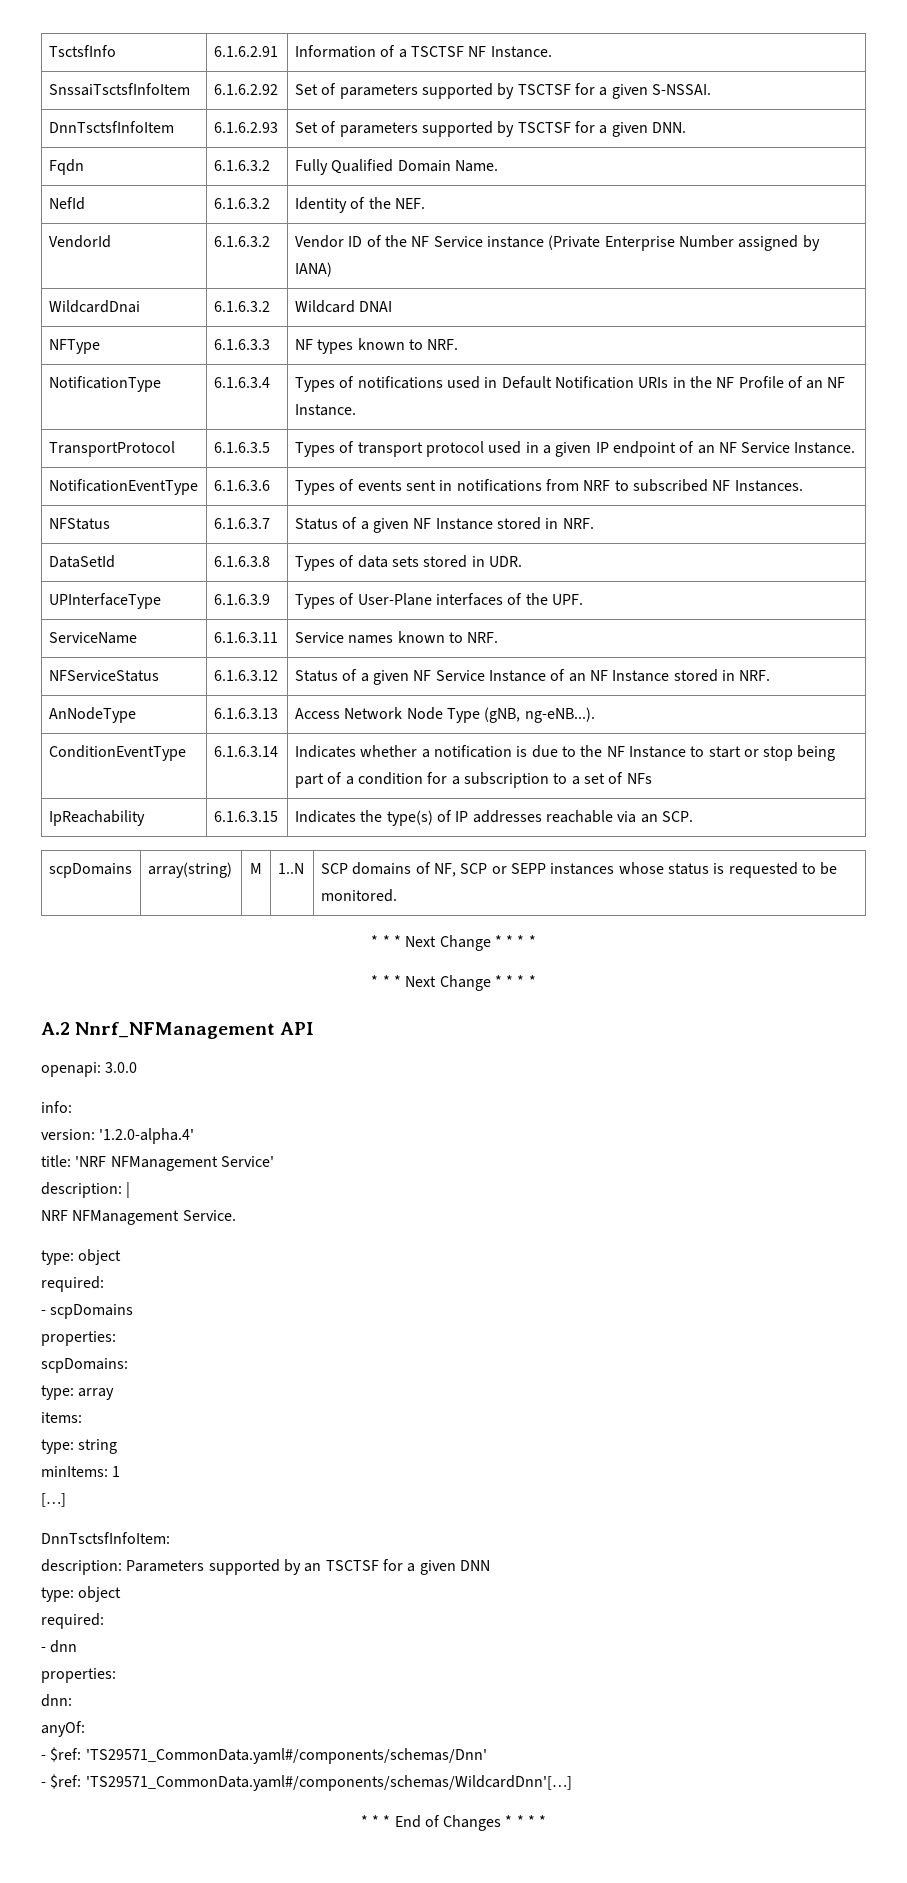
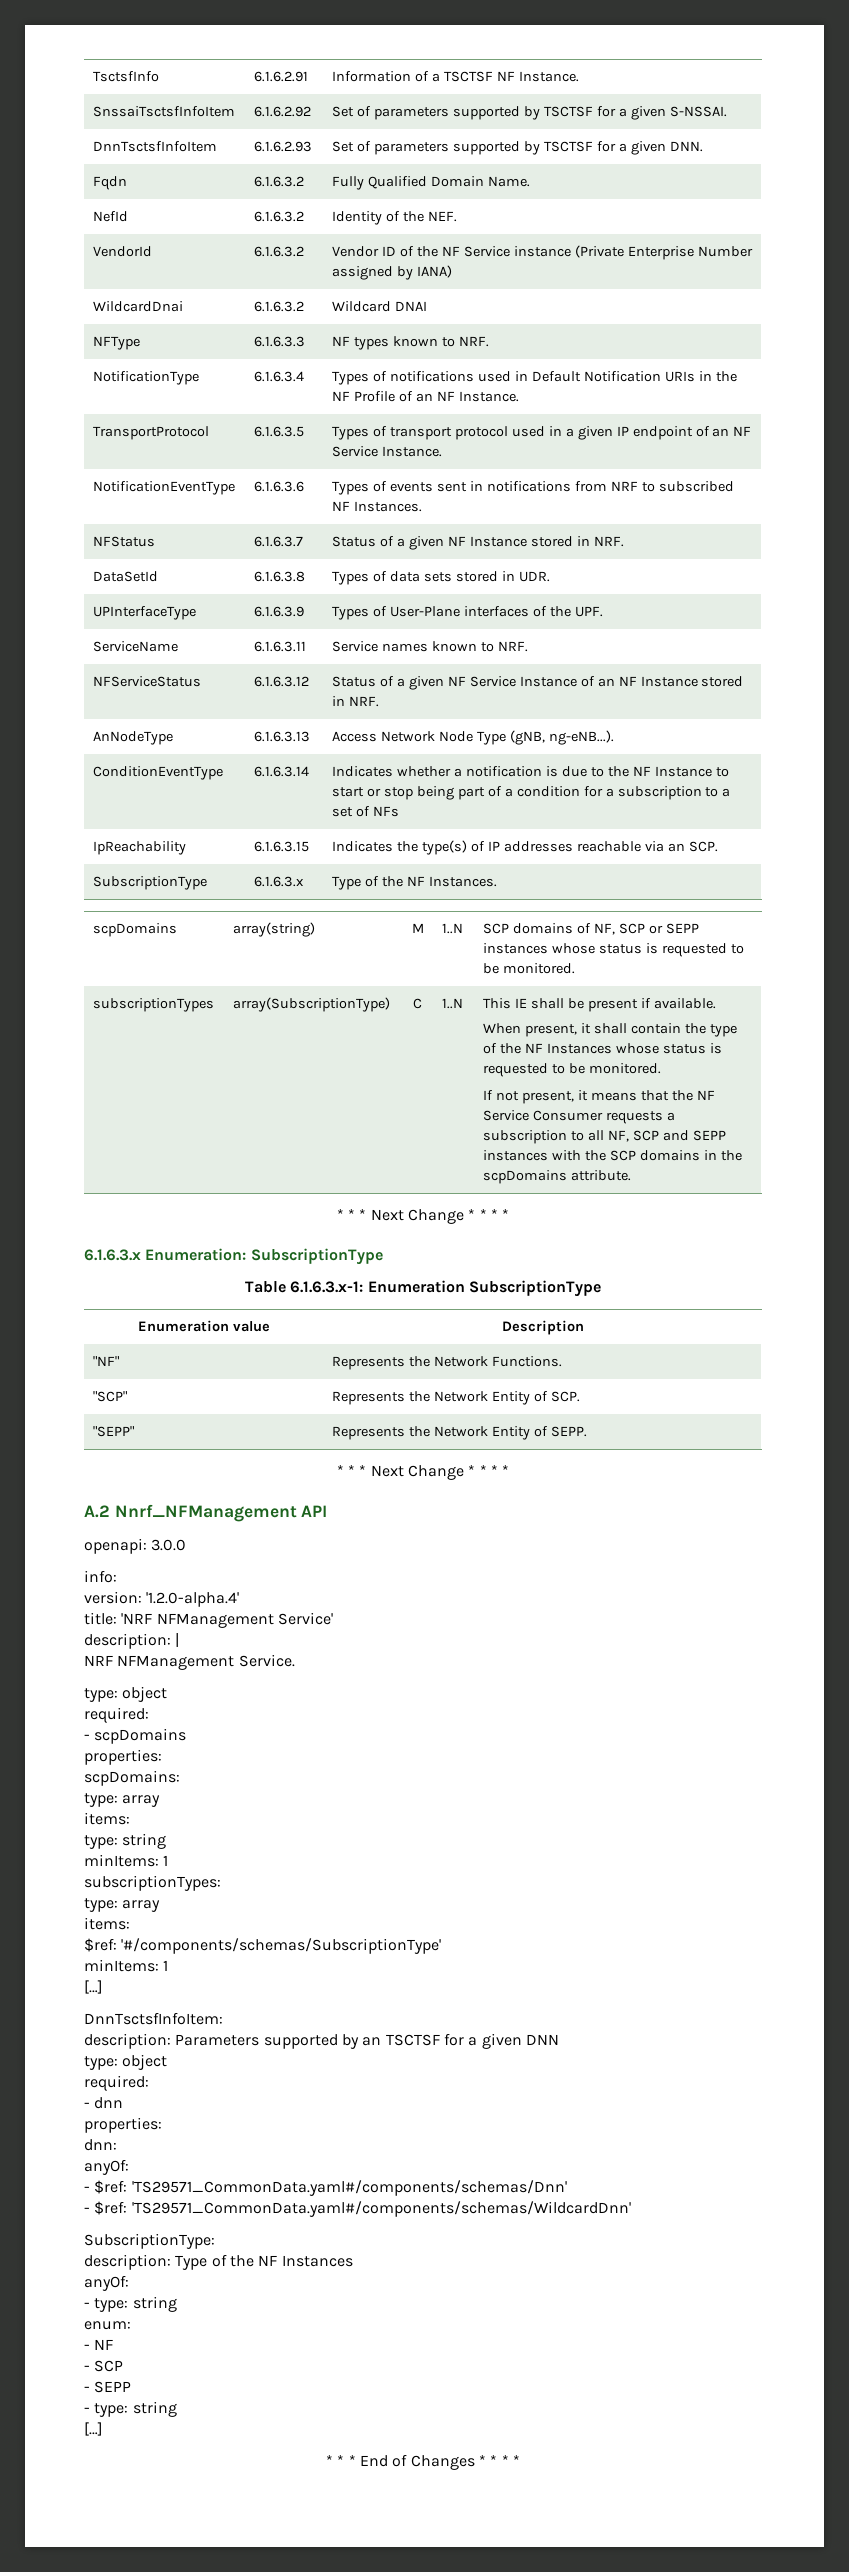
+ SubscriptionType | 6.1.6.3.x | Type of the NF Instances.
  scpDomains | array(string) | M | 1..N | SCP domains of NF, SCP or SEPP instances whose status is requested to be monitored.
+ subscriptionTypes | array(SubscriptionType) | C | 1..N | This IE shall be present if available.
+ When present, it shall contain the type of the NF Instances whose status is requested to be monitored.
+ If not present, it means that the NF Service Consumer requests a subscription to all NF, SCP and SEPP instances with the SCP domains in the scpDomains attribute.
  * * * Next Change * * * *
+ 6.1.6.3.x Enumeration: SubscriptionType
+ Table 6.1.6.3.x-1: Enumeration SubscriptionType
+ Enumeration value | Description
+ "NF" | Represents the Network Functions.
+ "SCP" | Represents the Network Entity of SCP.
+ "SEPP" | Represents the Network Entity of SEPP.
+ subscriptionTypes:
+ type: array
+ items:
+ $ref: '#/components/schemas/SubscriptionType'
+ minItems: 1
- - $ref: 'TS29571_CommonData.yaml#/components/schemas/WildcardDnn'[…]
+ - $ref: 'TS29571_CommonData.yaml#/components/schemas/WildcardDnn'
+ SubscriptionType:
+ description: Type of the NF Instances
+ anyOf:
+ - type: string
+ enum:
+ - NF
+ - SCP
+ - SEPP
+ - type: string
+ […]

